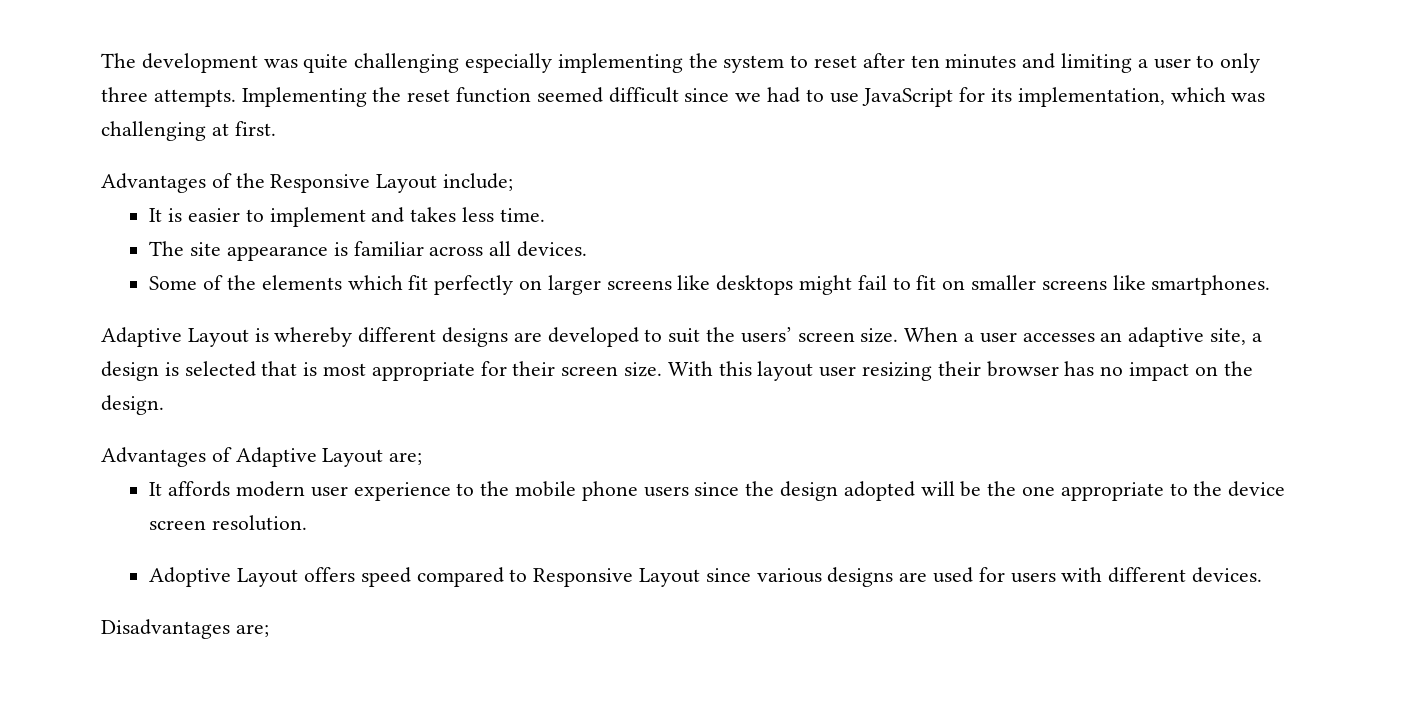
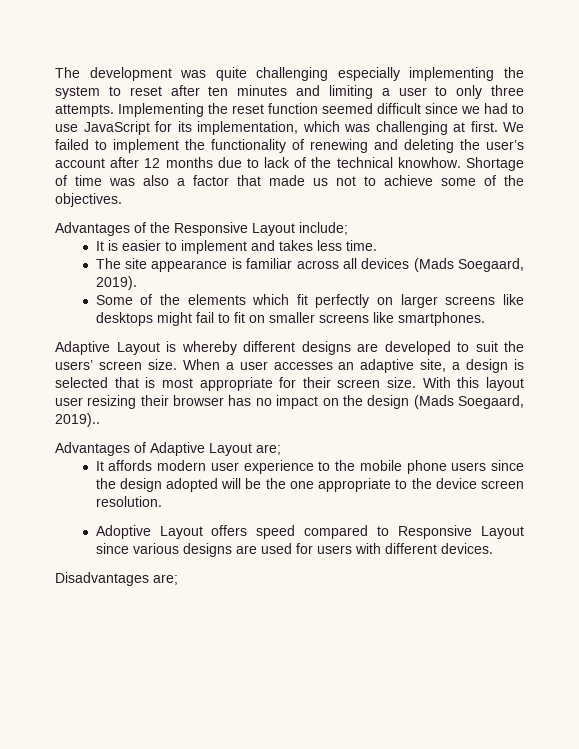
+ We failed to implement the functionality of renewing and deleting the user’s account after 12 months due to lack of the technical knowhow. Shortage of time was also a factor that made us not to achieve some of the objectives.
- The site appearance is familiar across all devices.
+ The site appearance is familiar across all devices (Mads Soegaard, 2019).
- With this layout user resizing their browser has no impact on the design.
+ With this layout user resizing their browser has no impact on the design (Mads Soegaard, 2019)..

